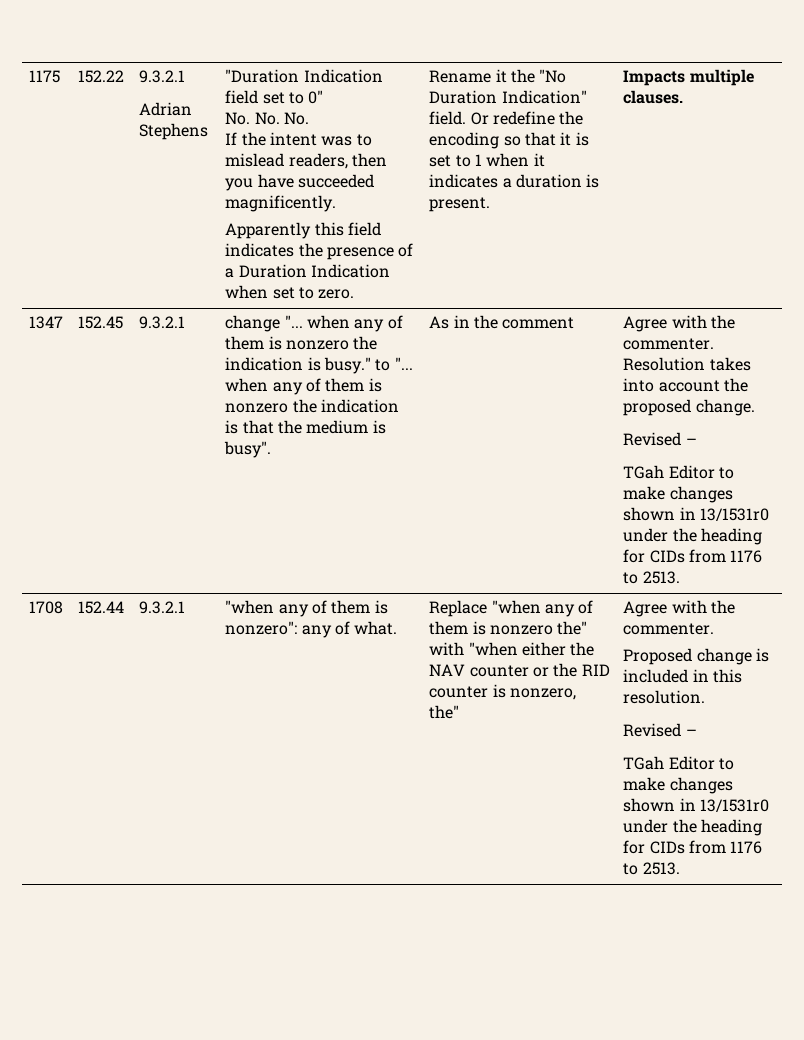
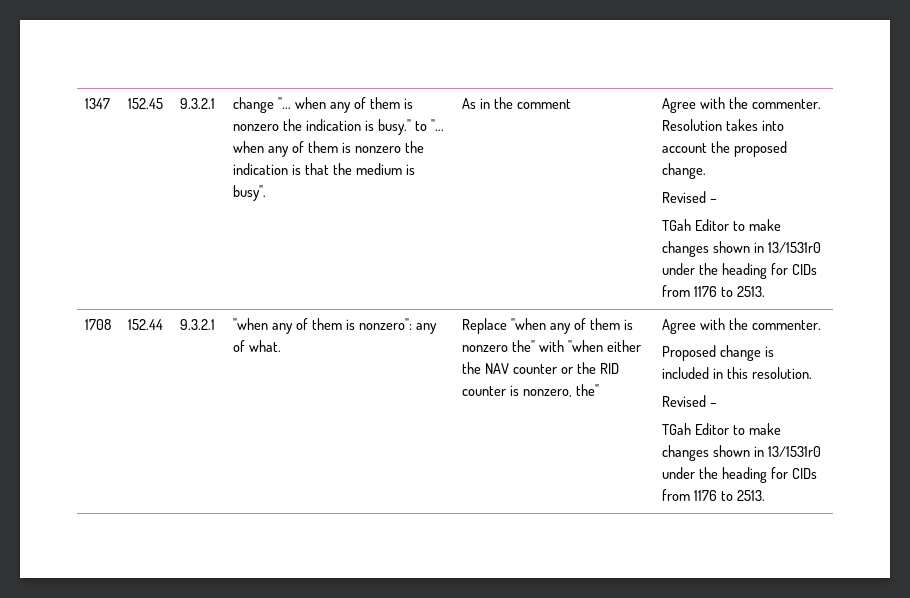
- 1175 | 152.22 | 9.3.2.1
- Adrian Stephens | "Duration Indication field set to 0"
- No. No. No.
- If the intent was to mislead readers, then you have succeeded magnificently.
- Apparently this field indicates the presence of a Duration Indication when set to zero. | Rename it the "No Duration Indication" field. Or redefine the encoding so that it is set to 1 when it indicates a duration is present. | Impacts multiple clauses.

